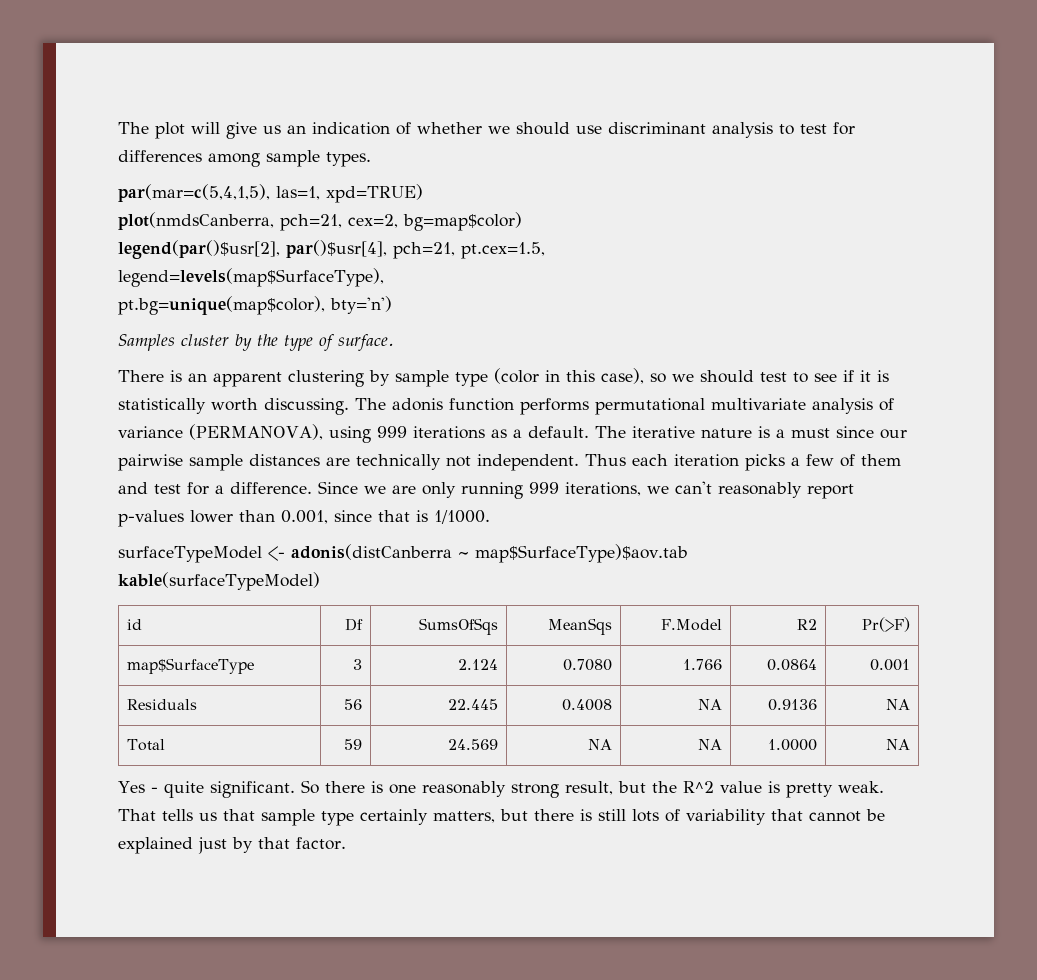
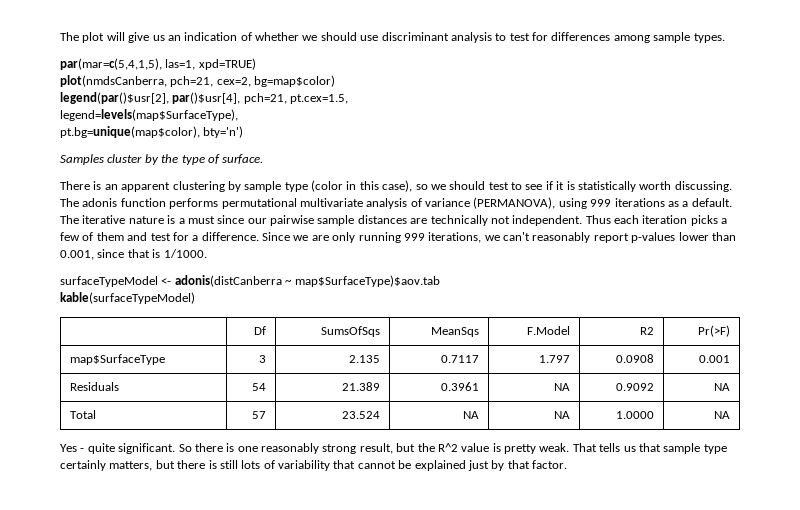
- id | Df | SumsOfSqs | MeanSqs | F.Model | R2 | Pr(>F)
+ | Df | SumsOfSqs | MeanSqs | F.Model | R2 | Pr(>F)
- map$SurfaceType | 3 | 2.124 | 0.7080 | 1.766 | 0.0864 | 0.001
+ map$SurfaceType | 3 | 2.135 | 0.7117 | 1.797 | 0.0908 | 0.001
- Residuals | 56 | 22.445 | 0.4008 | NA | 0.9136 | NA
+ Residuals | 54 | 21.389 | 0.3961 | NA | 0.9092 | NA
- Total | 59 | 24.569 | NA | NA | 1.0000 | NA
+ Total | 57 | 23.524 | NA | NA | 1.0000 | NA

